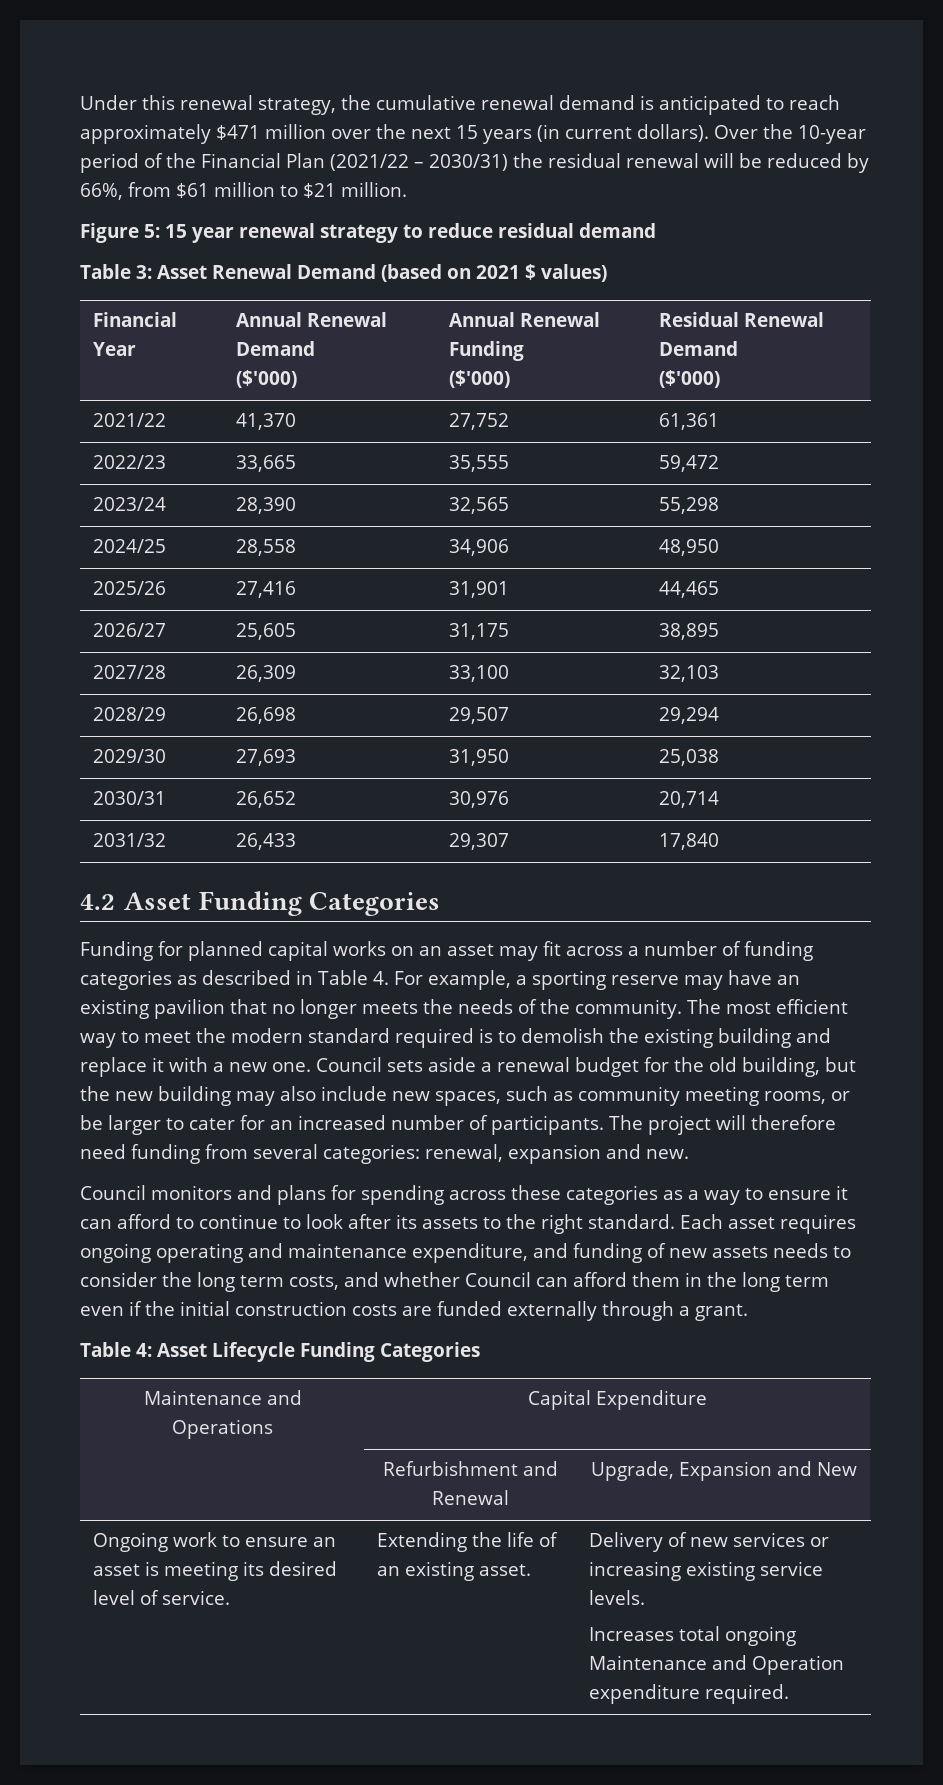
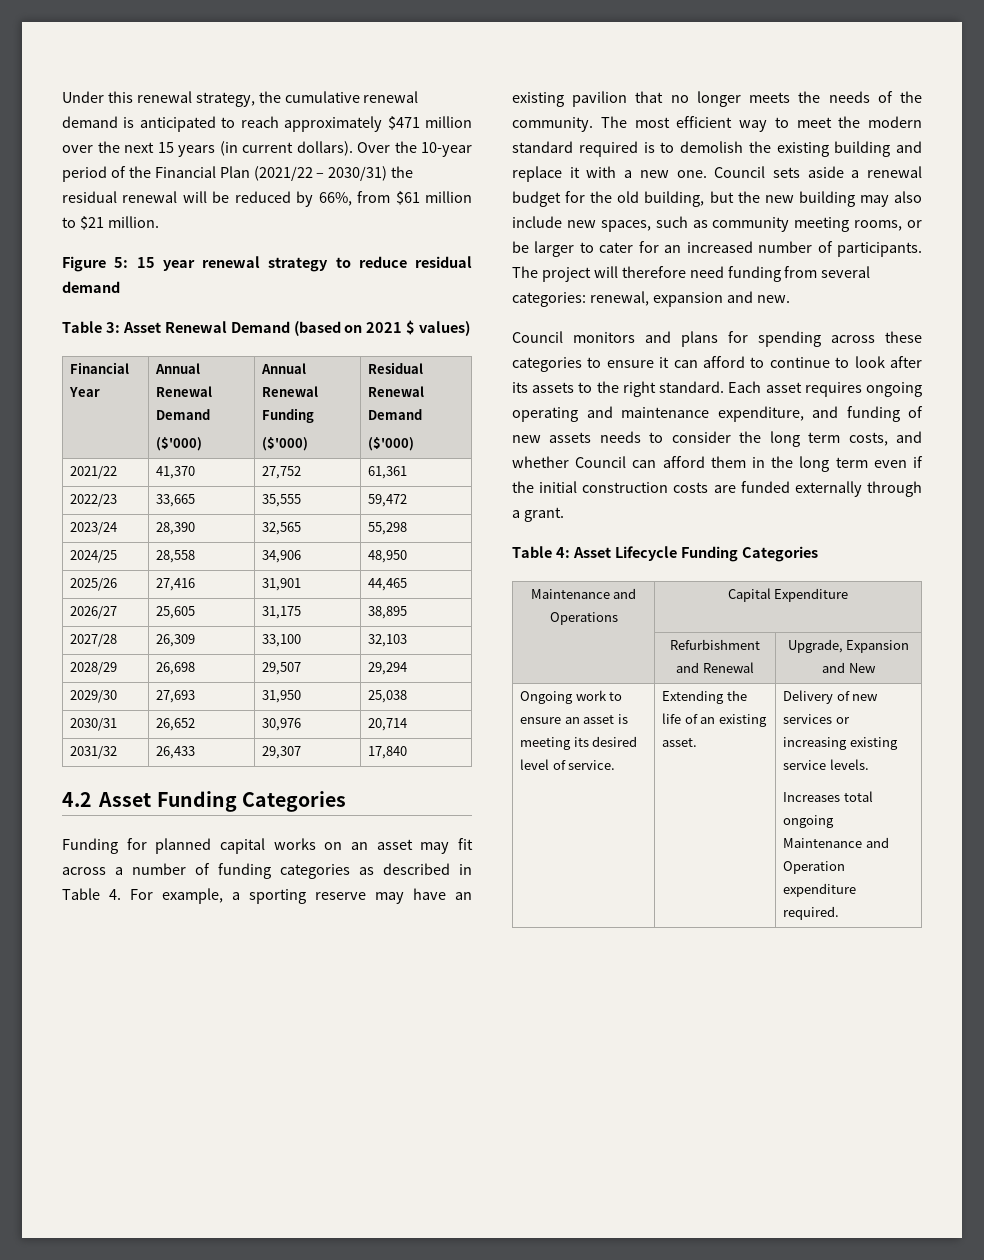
- Council monitors and plans for spending across these categories as a way to ensure it can afford to continue to look after its assets to the right standard.
+ Council monitors and plans for spending across these categories to ensure it can afford to continue to look after its assets to the right standard.

